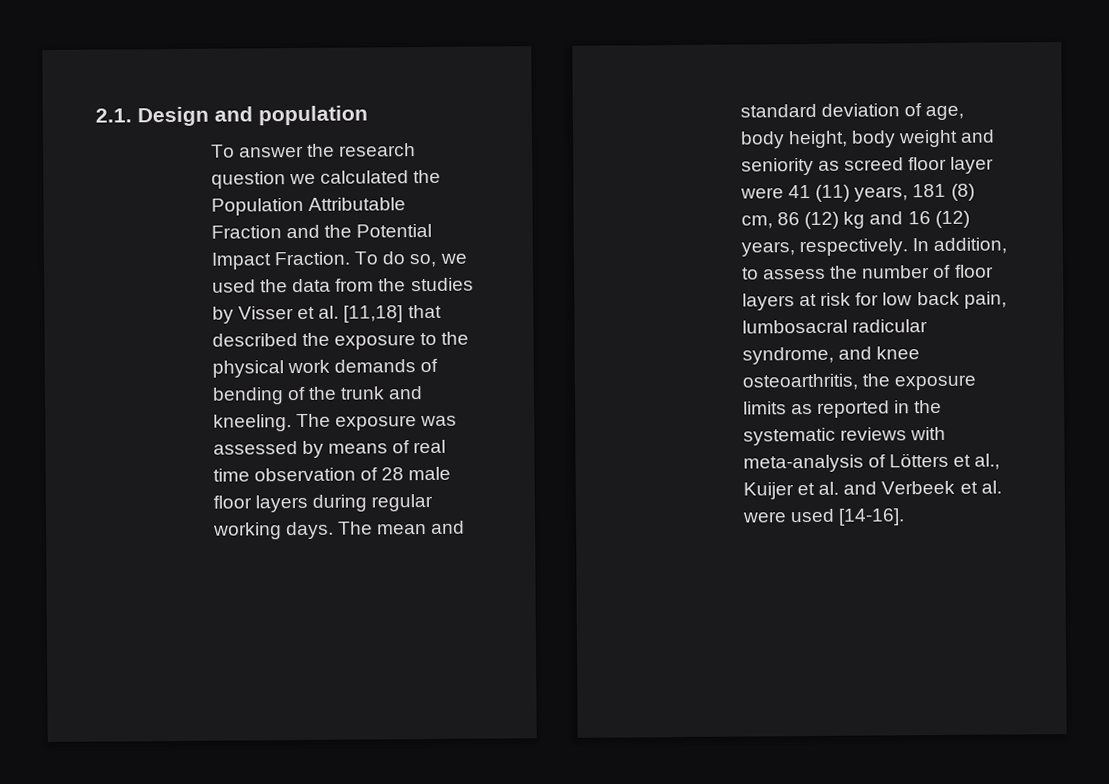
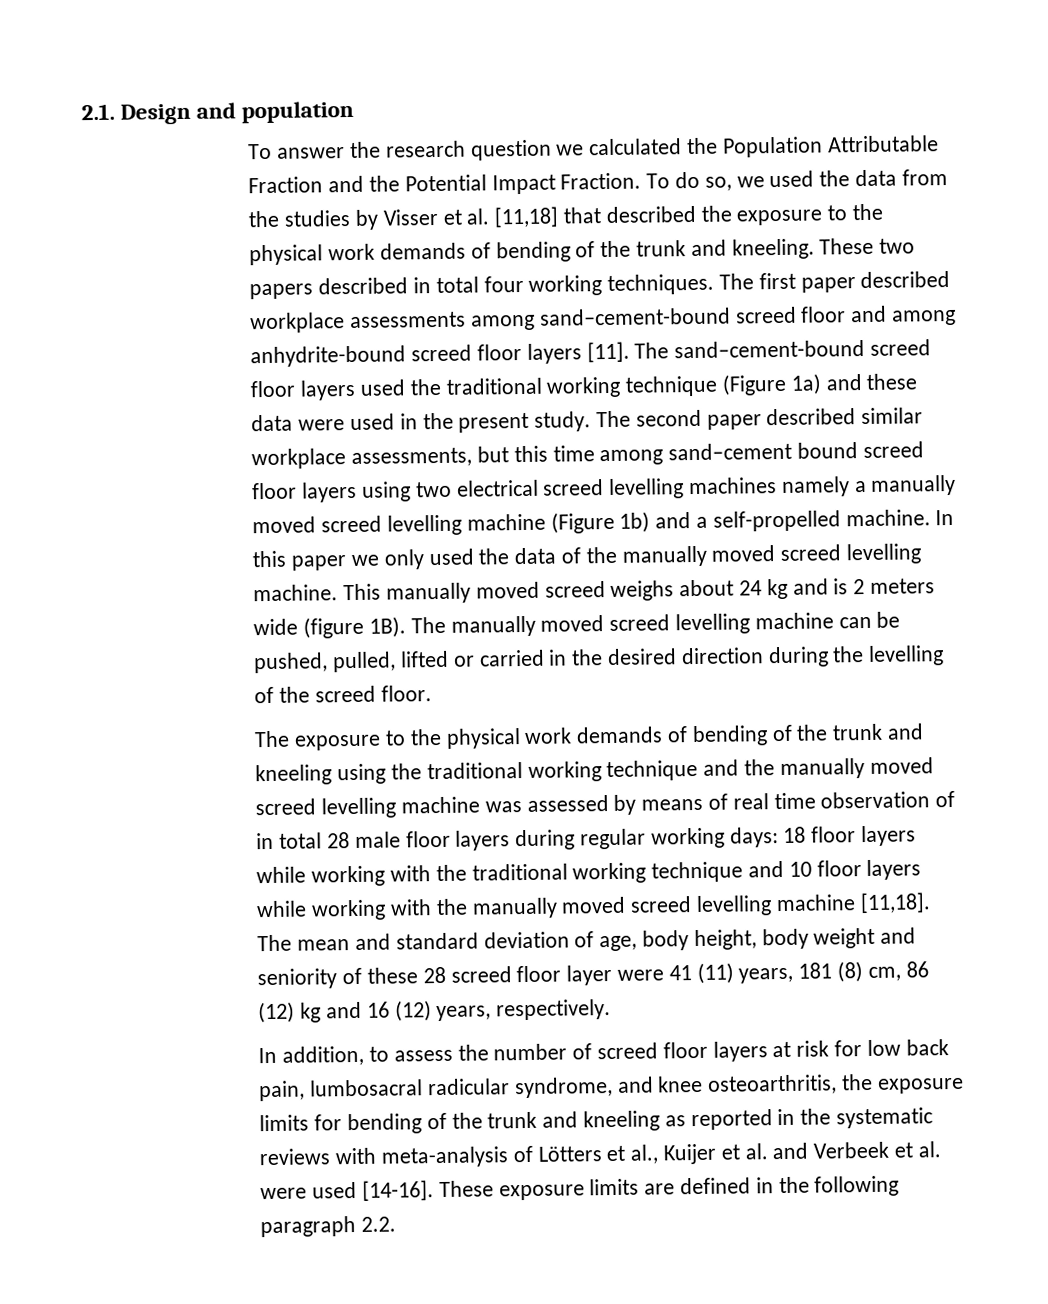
- The exposure was assessed by means of real time observation of 28 male floor layers during regular working days.
+ These two papers described in total four working techniques. The first paper described workplace assessments among sand–cement-bound screed floor and among anhydrite-bound screed floor layers [11]. The sand–cement-bound screed floor layers used the traditional working technique (Figure 1a) and these data were used in the present study. The second paper described similar workplace assessments, but this time among sand–cement bound screed floor layers using two electrical screed levelling machines namely a manually moved screed levelling machine (Figure 1b) and a self-propelled machine. In this paper we only used the data of the manually moved screed levelling machine. This manually moved screed weighs about 24 kg and is 2 meters wide (figure 1B). The manually moved screed levelling machine can be pushed, pulled, lifted or carried in the desired direction during the levelling of the screed floor.
+ The exposure to the physical work demands of bending of the trunk and kneeling using the traditional working technique and the manually moved screed levelling machine was assessed by means of real time observation of in total 28 male floor layers during regular working days: 18 floor layers while working with the traditional working technique and 10 floor layers while working with the manually moved screed levelling machine [11,18].
- The mean and standard deviation of age, body height, body weight and seniority as screed floor layer were 41 (11) years, 181 (8) cm, 86 (12) kg and 16 (12) years, respectively. In addition, to assess the number of floor layers at risk for low back pain, lumbosacral radicular syndrome, and knee osteoarthritis, the exposure limits as reported in the systematic reviews with meta-analysis of Lötters et al., Kuijer et al. and Verbeek et al. were used [14-16].
+ The mean and standard deviation of age, body height, body weight and seniority of these 28 screed floor layer were 41 (11) years, 181 (8) cm, 86 (12) kg and 16 (12) years, respectively.
+ In addition, to assess the number of screed floor layers at risk for low back pain, lumbosacral radicular syndrome, and knee osteoarthritis, the exposure limits for bending of the trunk and kneeling as reported in the systematic reviews with meta-analysis of Lötters et al., Kuijer et al. and Verbeek et al. were used [14-16].
+ These exposure limits are defined in the following paragraph 2.2.

